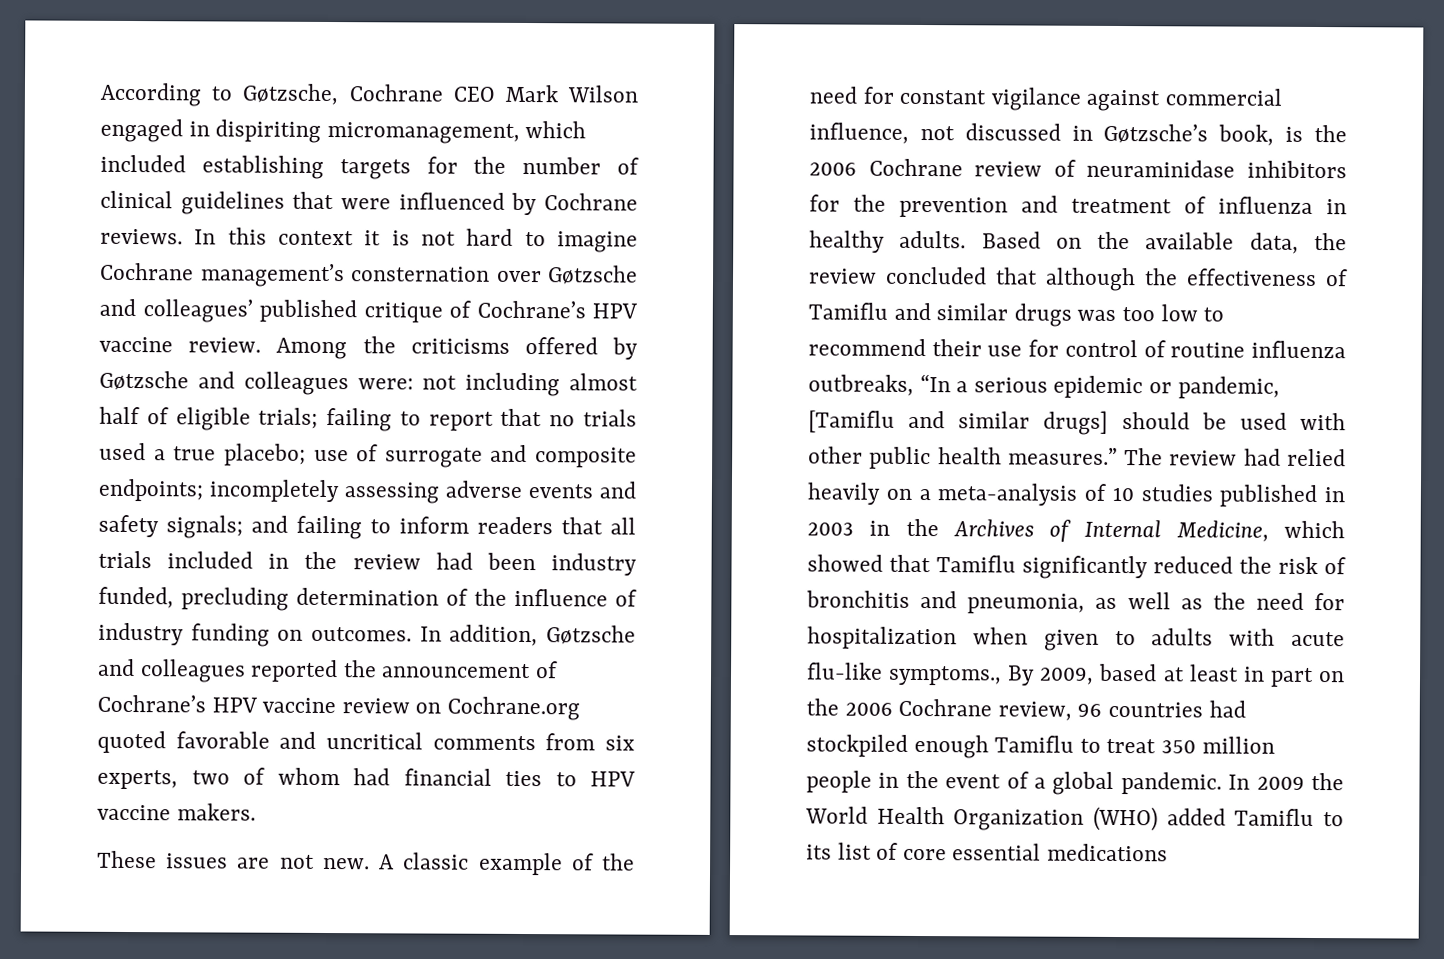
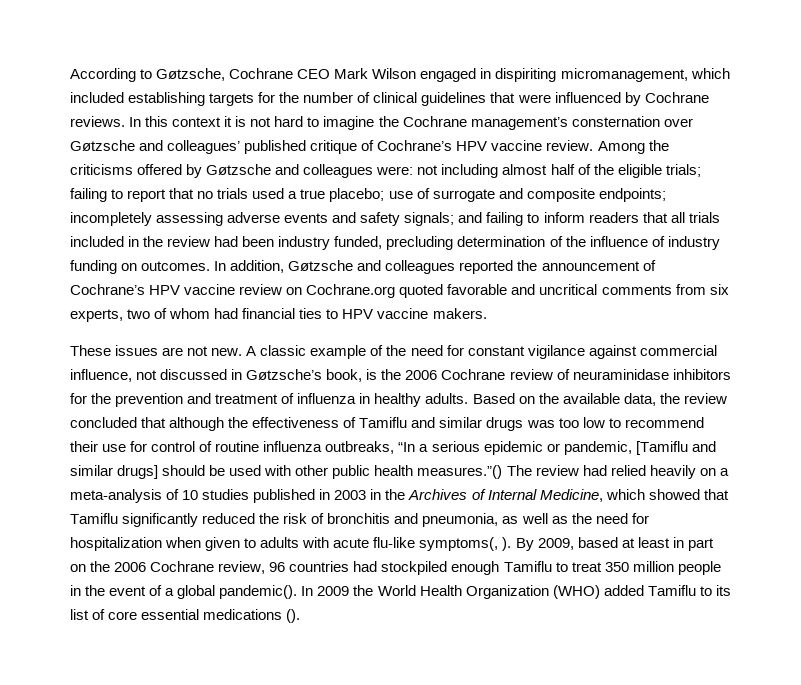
- In this context it is not hard to imagine Cochrane management’s consternation over Gøtzsche and colleagues’ published critique of Cochrane’s HPV vaccine review.
+ In this context it is not hard to imagine the Cochrane management’s consternation over Gøtzsche and colleagues’ published critique of Cochrane’s HPV vaccine review.
- not including almost half of eligible trials;
+ not including almost half of the eligible trials;
- Based on the available data, the review concluded that although the effectiveness of Tamiflu and similar drugs was too low to recommend their use for control of routine influenza outbreaks, “In a serious epidemic or pandemic, [Tamiflu and similar drugs] should be used with other public health measures.” The review had relied heavily on a meta-analysis of 10 studies published in 2003 in the Archives of Internal Medicine, which showed that Tamiflu significantly reduced the risk of bronchitis and pneumonia, as well as the need for hospitalization when given to adults with acute flu-like symptoms., By 2009, based at least in part on the 2006 Cochrane review, 96 countries had stockpiled enough Tamiflu to treat 350 million people in the event of a global pandemic.
+ Based on the available data, the review concluded that although the effectiveness of Tamiflu and similar drugs was too low to recommend their use for control of routine influenza outbreaks, “In a serious epidemic or pandemic, [Tamiflu and similar drugs] should be used with other public health measures.”() The review had relied heavily on a meta-analysis of 10 studies published in 2003 in the Archives of Internal Medicine, which showed that Tamiflu significantly reduced the risk of bronchitis and pneumonia, as well as the need for hospitalization when given to adults with acute flu-like symptoms(, ). By 2009, based at least in part on the 2006 Cochrane review, 96 countries had stockpiled enough Tamiflu to treat 350 million people in the event of a global pandemic().
- In 2009 the World Health Organization (WHO) added Tamiflu to its list of core essential medications
+ In 2009 the World Health Organization (WHO) added Tamiflu to its list of core essential medications ().

